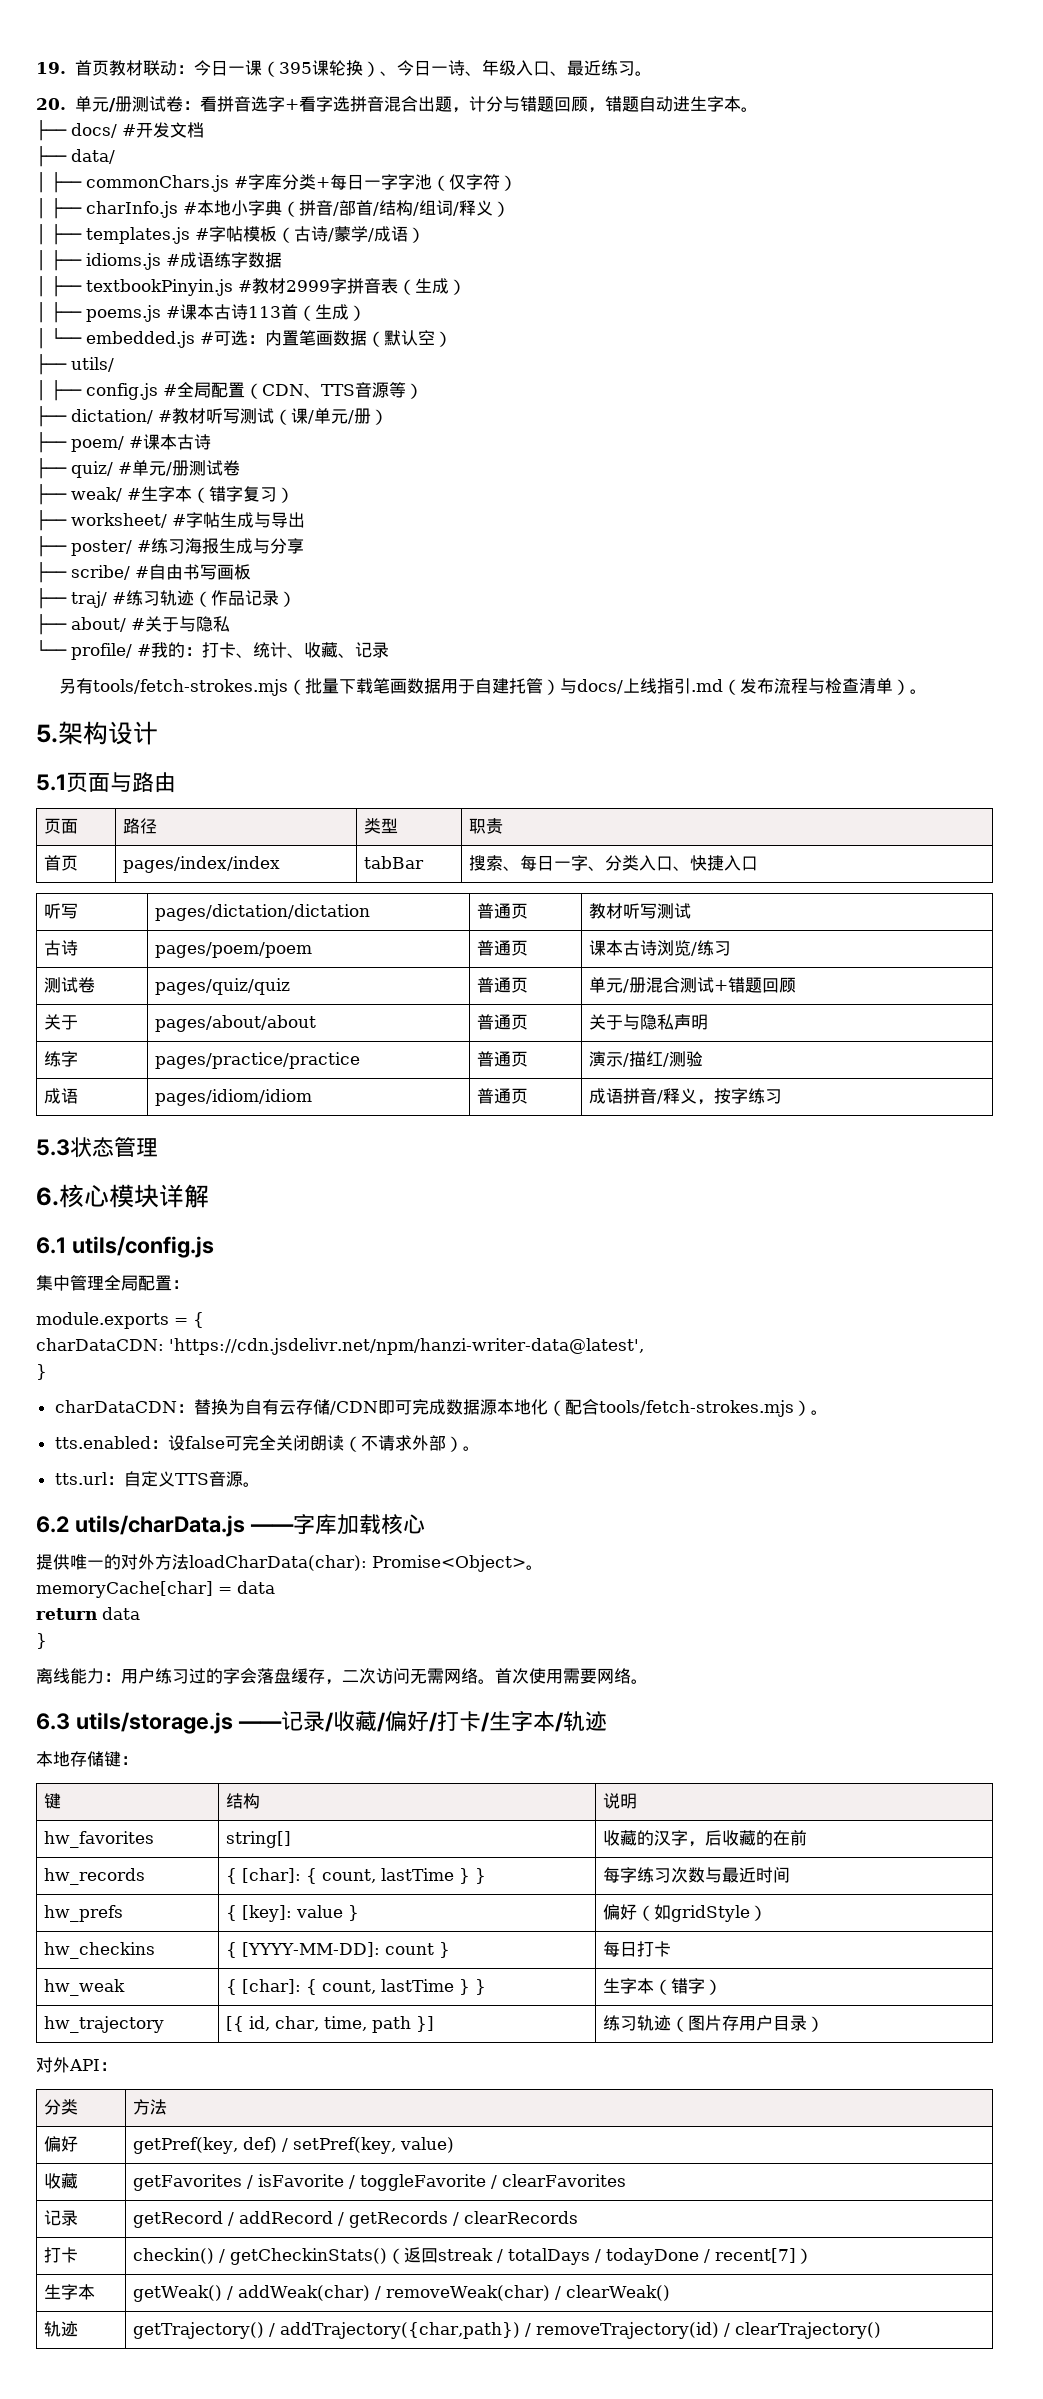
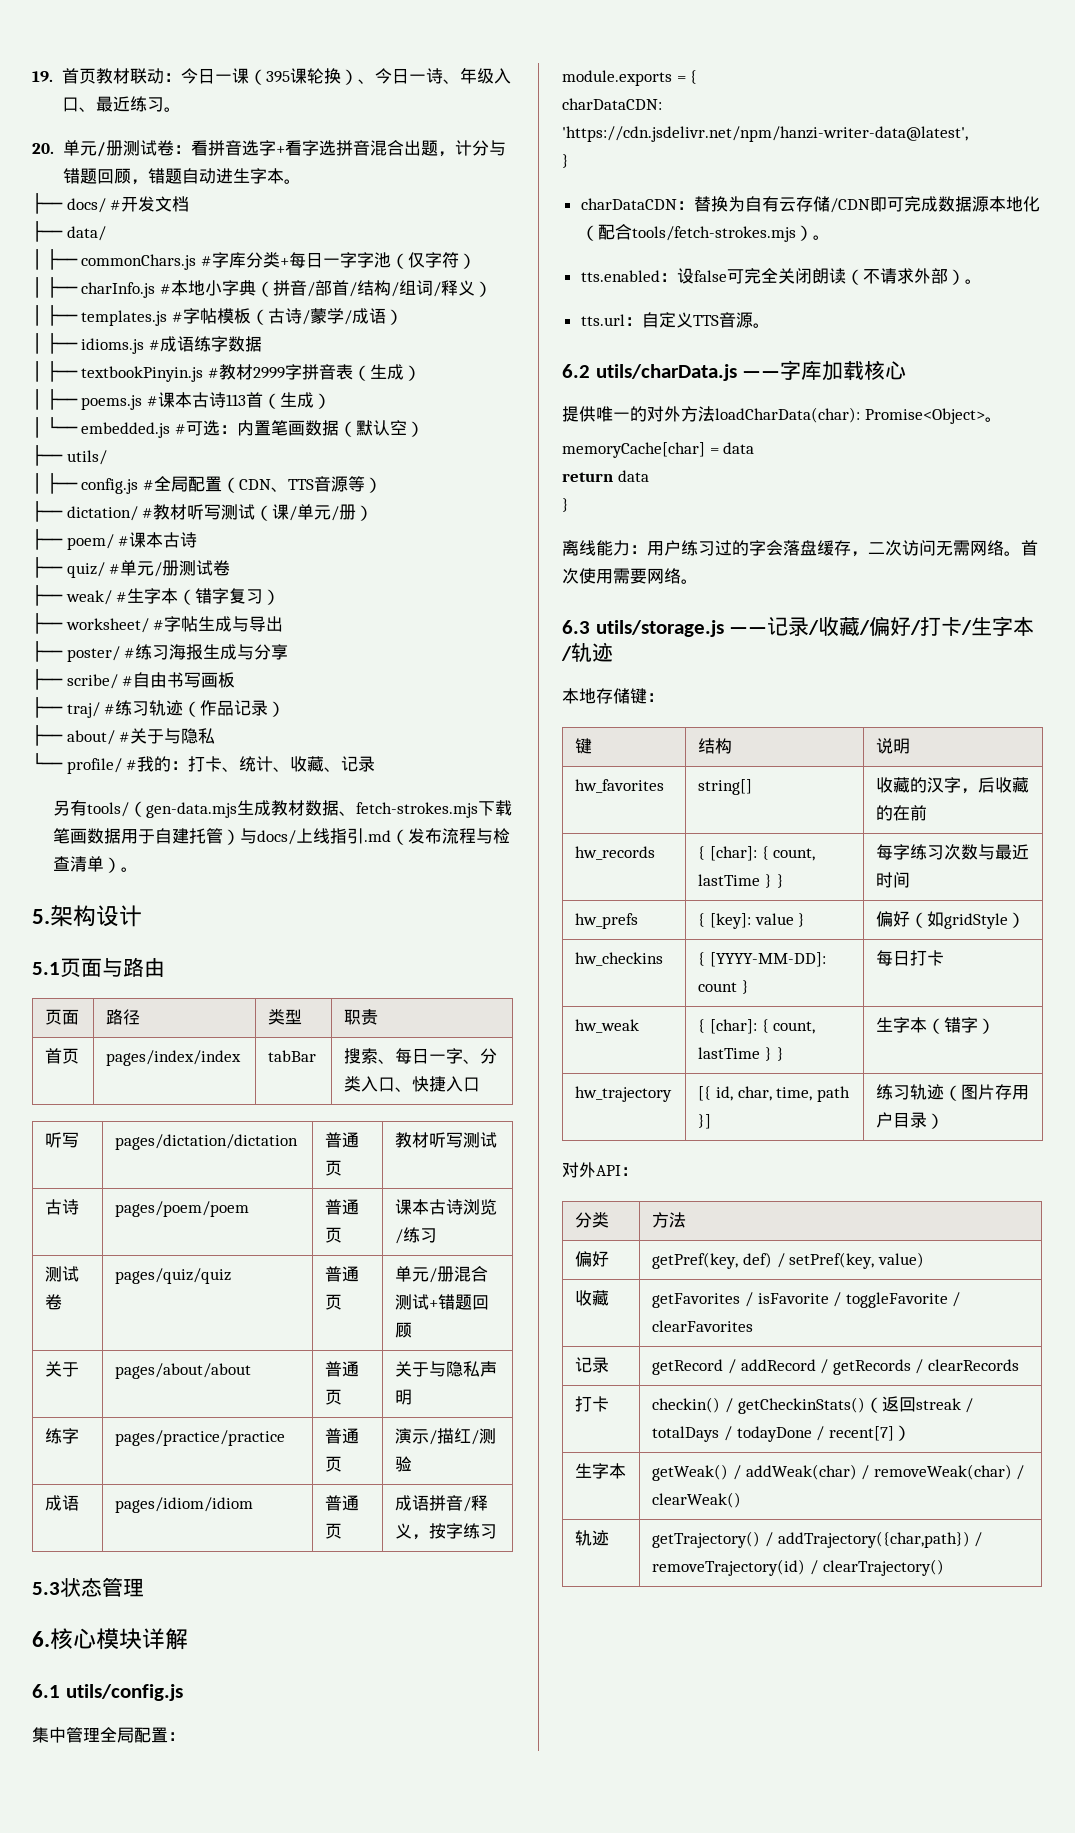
- 另有tools/fetch-strokes.mjs（批量下载笔画数据用于自建托管）与docs/上线指引.md（发布流程与检查清单）。
+ 另有tools/（gen-data.mjs生成教材数据、fetch-strokes.mjs下载笔画数据用于自建托管）与docs/上线指引.md（发布流程与检查清单）。

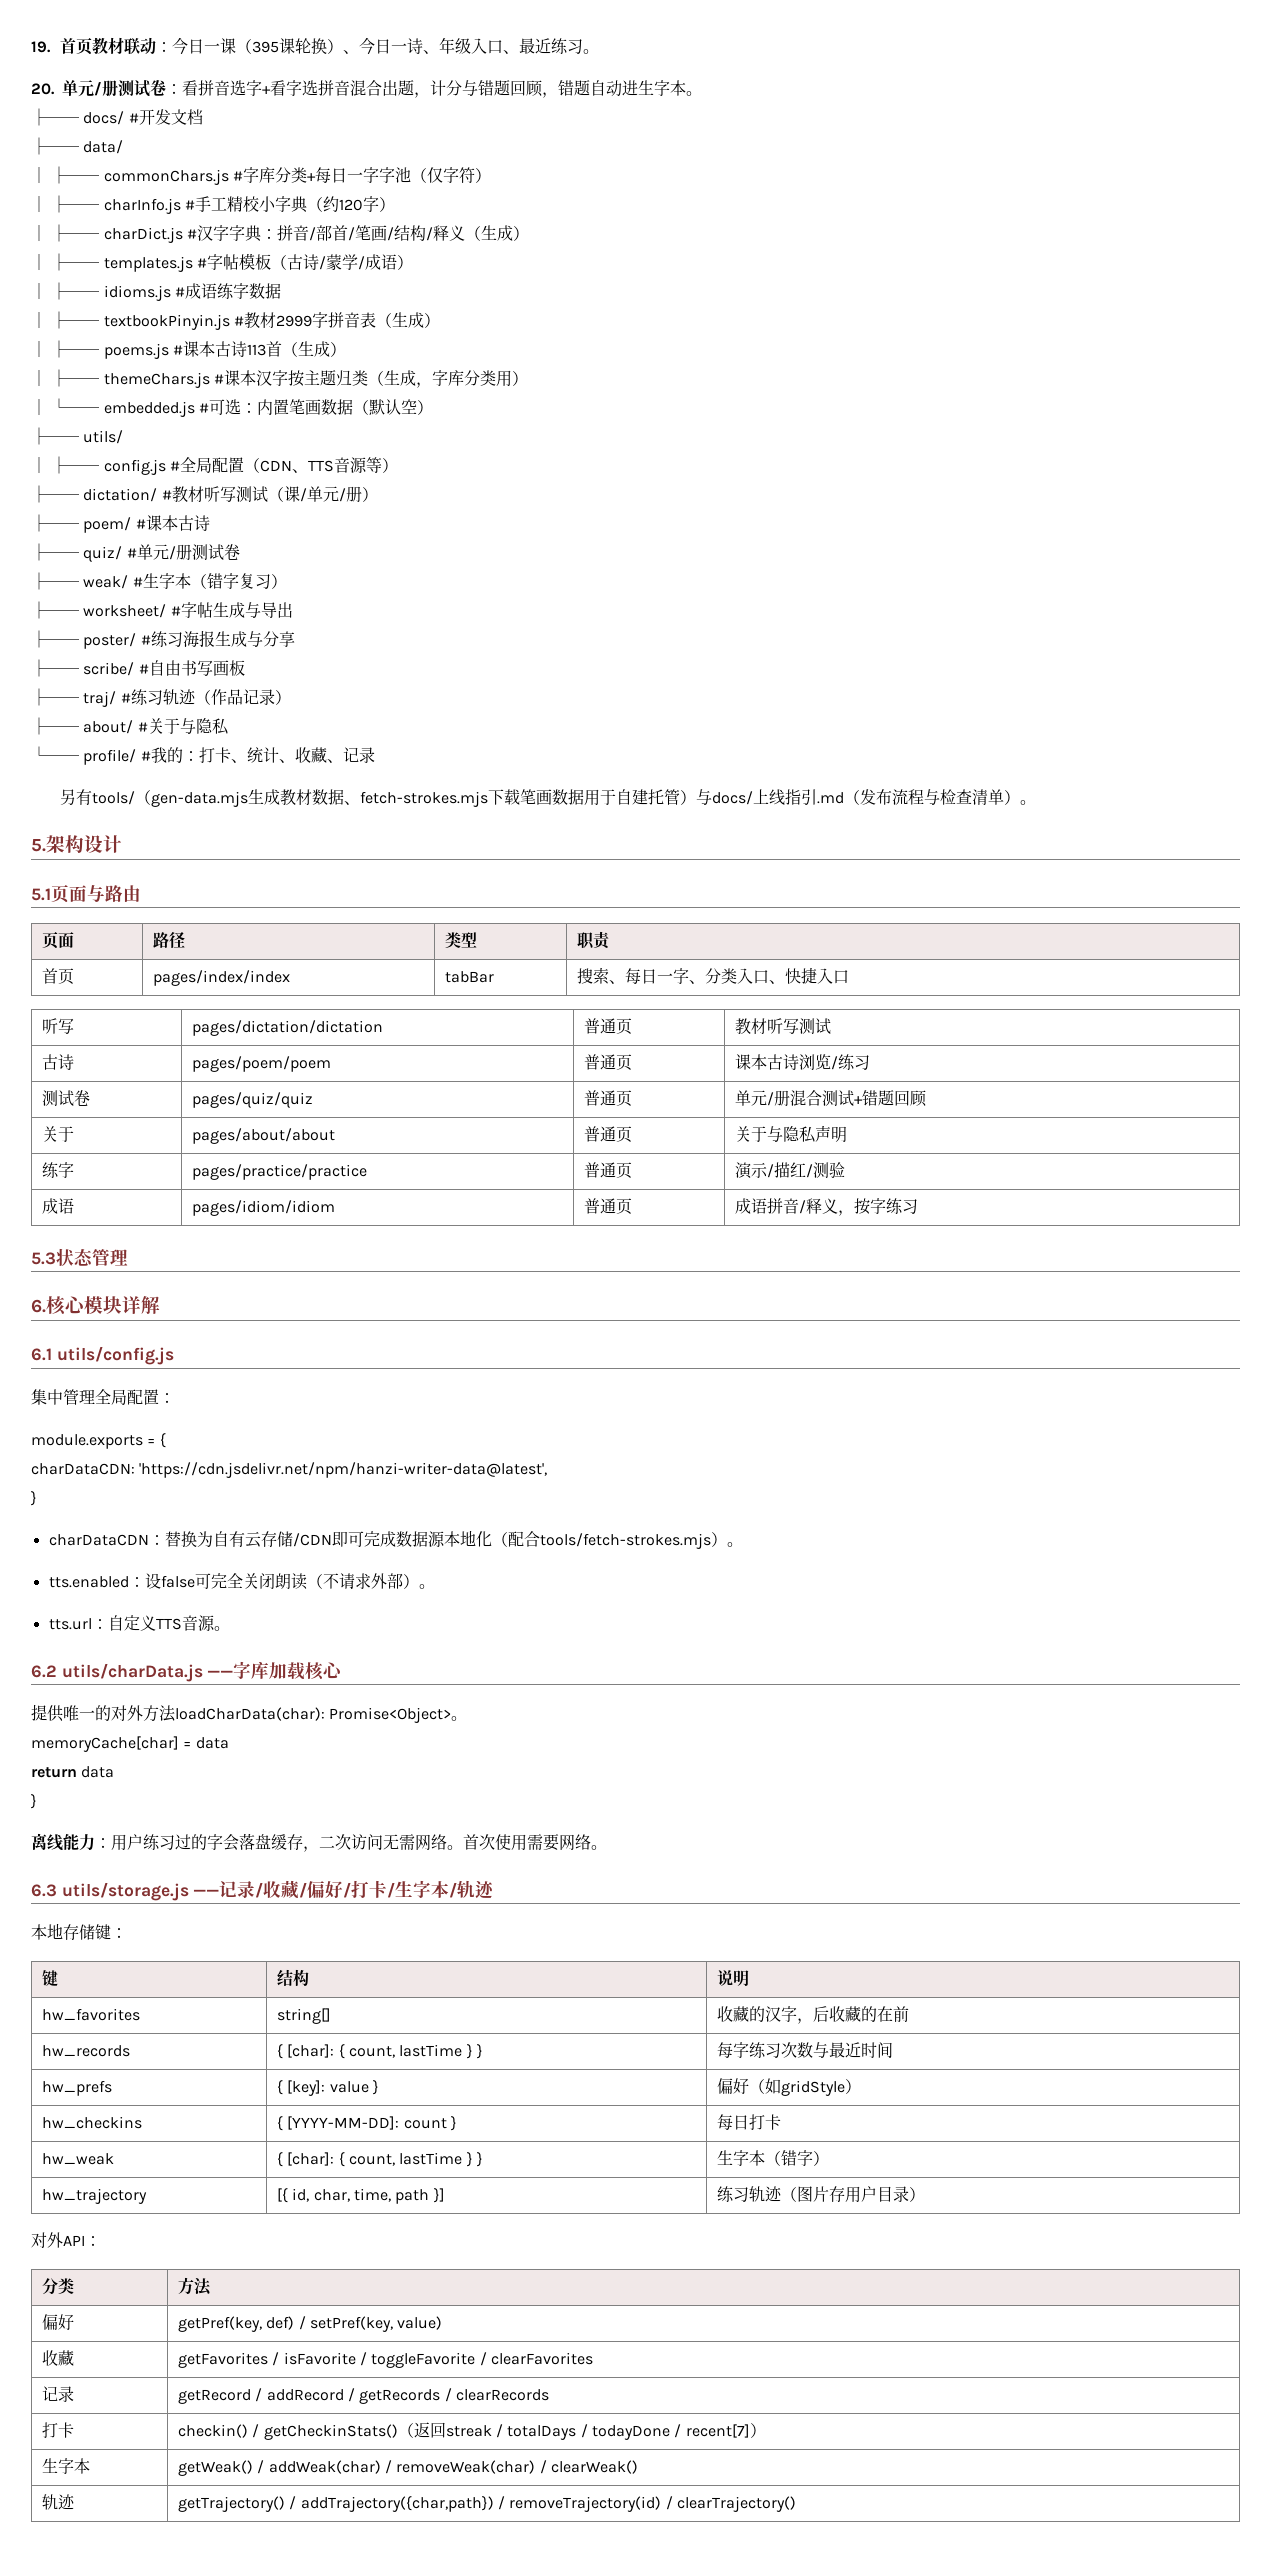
- │ ├── charInfo.js #本地小字典（拼音/部首/结构/组词/释义）
+ │ ├── charInfo.js #手工精校小字典（约120字）
+ │ ├── charDict.js #汉字字典：拼音/部首/笔画/结构/释义（生成）
+ │ ├── themeChars.js #课本汉字按主题归类（生成，字库分类用）

